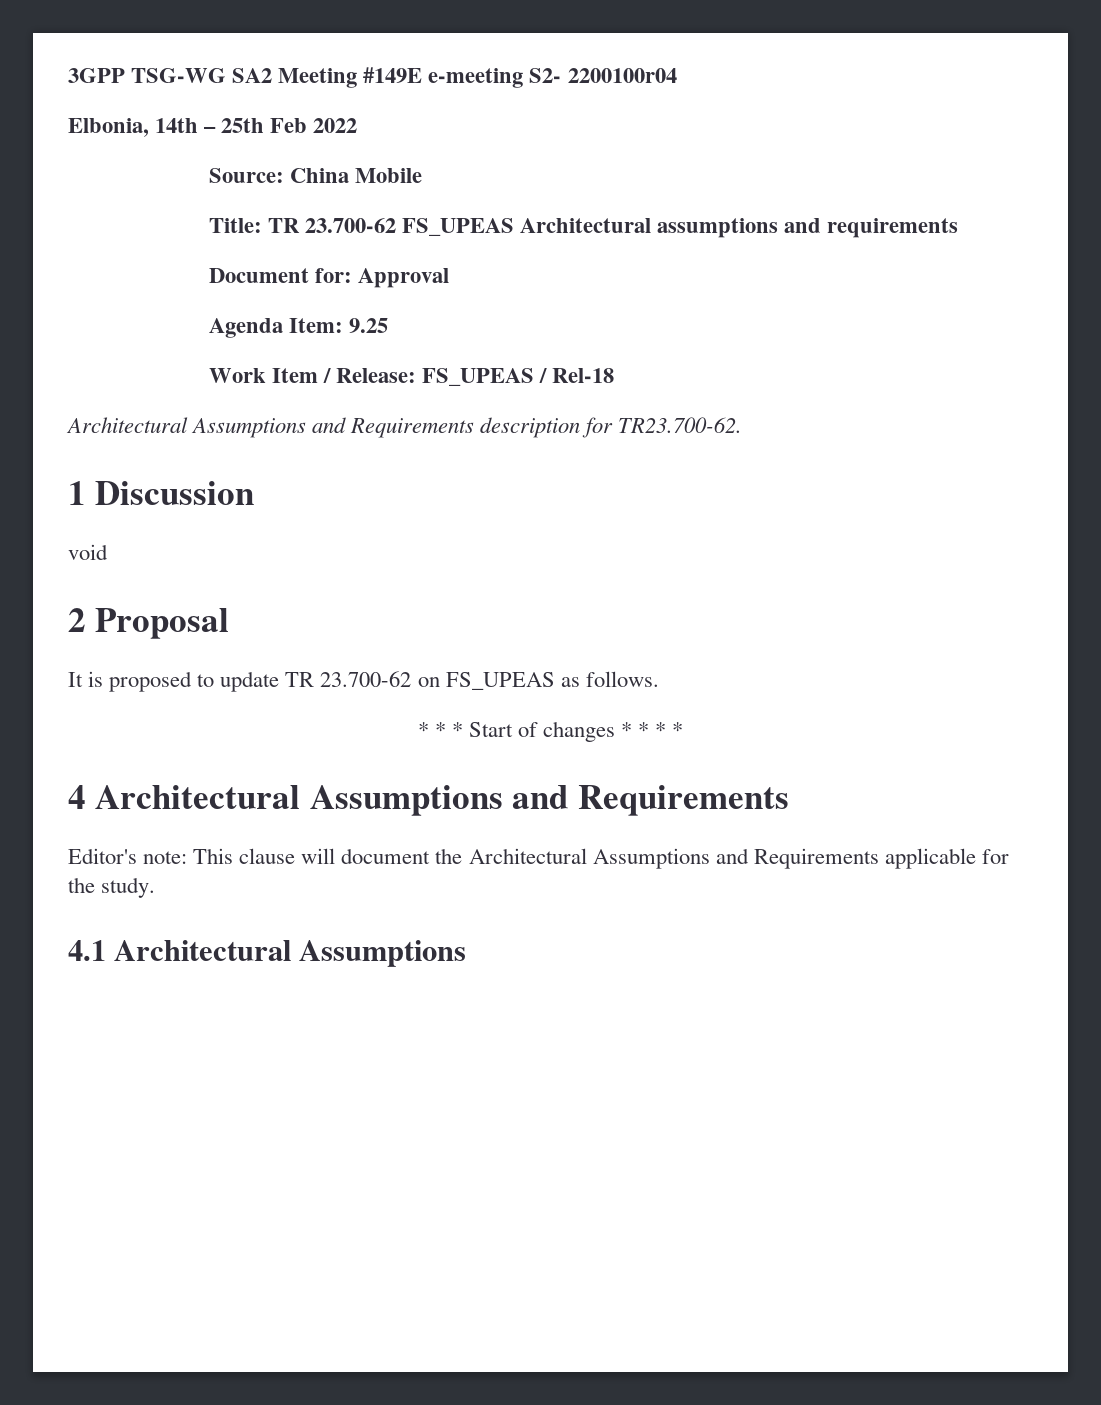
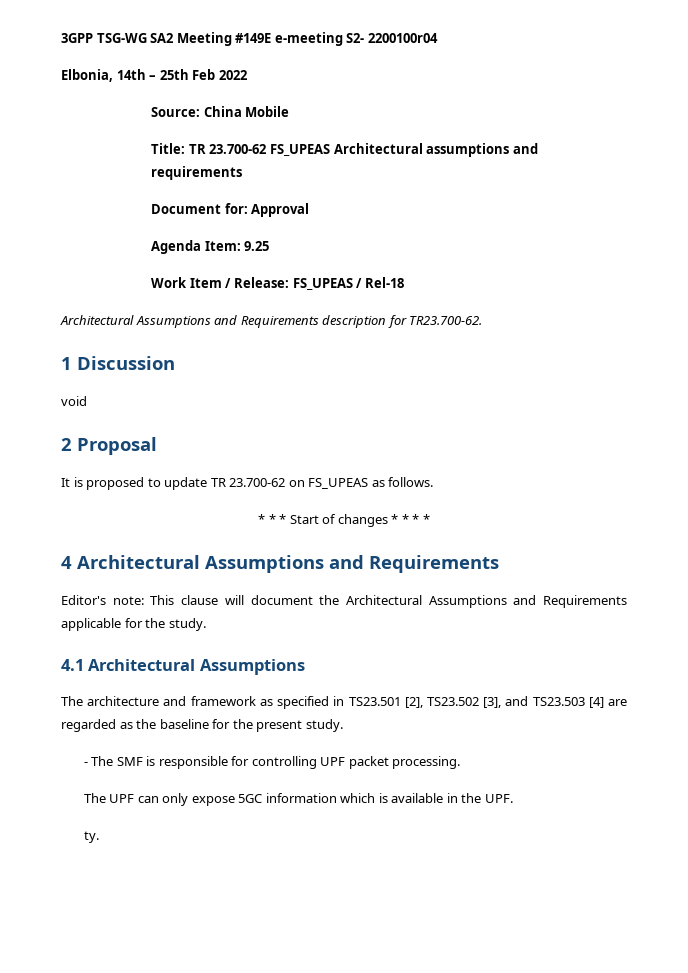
+ The architecture and framework as specified in TS23.501 [2], TS23.502 [3], and TS23.503 [4] are regarded as the baseline for the present study.
+ - The SMF is responsible for controlling UPF packet processing.
+ The UPF can only expose 5GC information which is available in the UPF.
+ ty.

